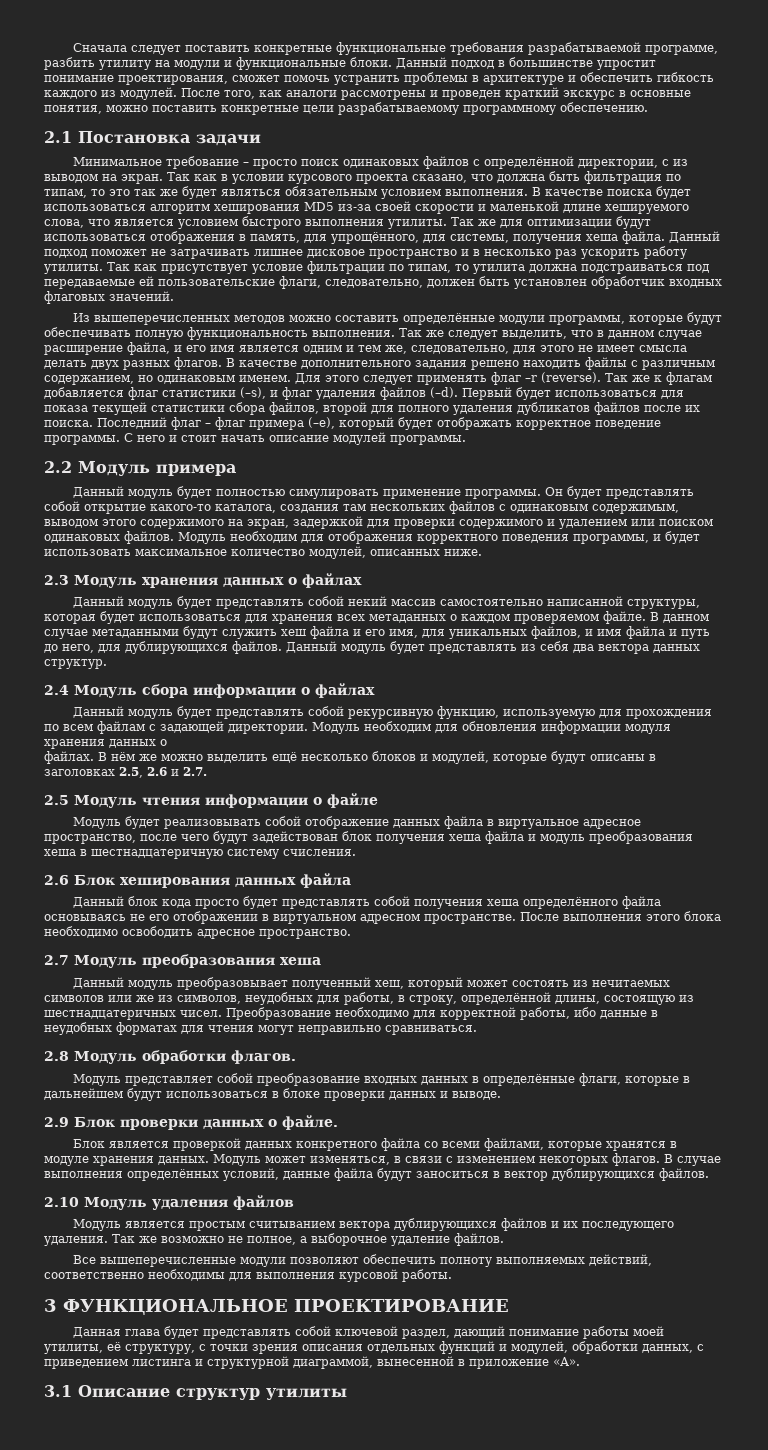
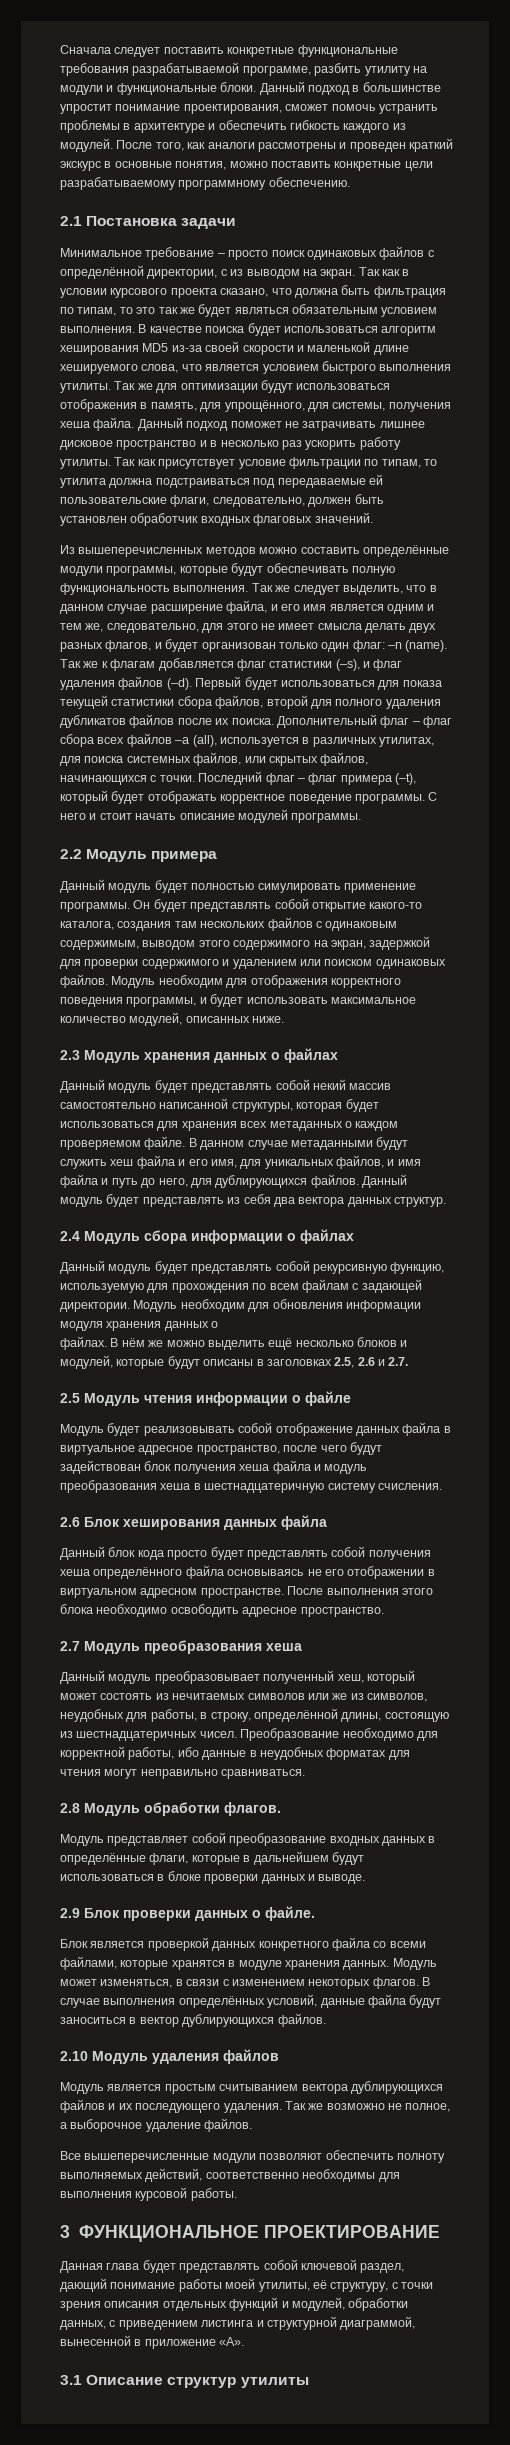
- Так же следует выделить, что в данном случае расширение файла, и его имя является одним и тем же, следовательно, для этого не имеет смысла делать двух разных флагов. В качестве дополнительного задания решено находить файлы с различным содержанием, но одинаковым именем. Для этого следует применять флаг –r (reverse).
+ Так же следует выделить, что в данном случае расширение файла, и его имя является одним и тем же, следовательно, для этого не имеет смысла делать двух разных флагов, и будет организован только один флаг: –n (name).
+ Дополнительный флаг – флаг сбора всех файлов –a (all), используется в различных утилитах, для поиска системных файлов, или скрытых файлов, начинающихся с точки.
- Последний флаг – флаг примера (–e), который будет отображать корректное поведение программы.
+ Последний флаг – флаг примера (–t), который будет отображать корректное поведение программы.

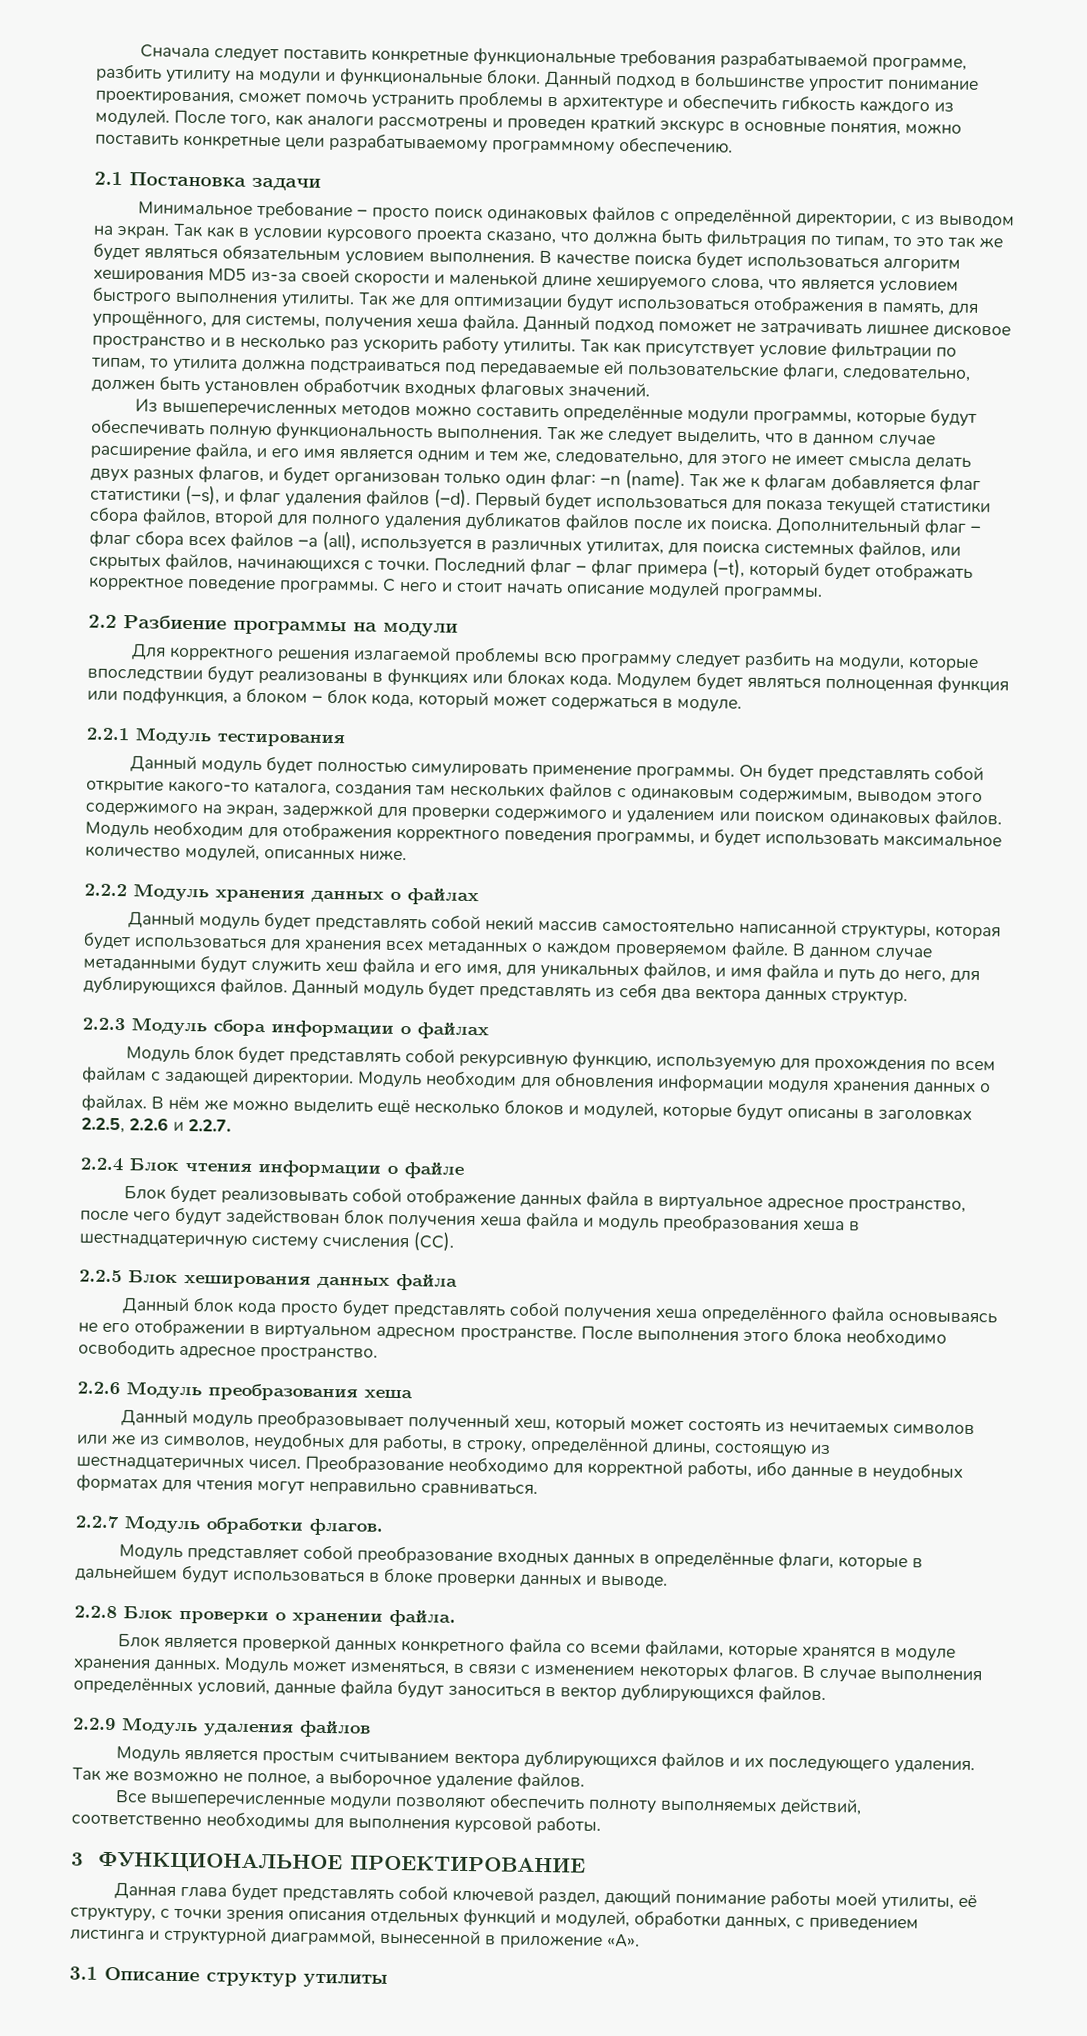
- 2.2 Модуль примера
+ 2.2 Разбиение программы на модули
+ Для корректного решения излагаемой проблемы всю программу следует разбить на модули, которые впоследствии будут реализованы в функциях или блоках кода. Модулем будет являться полноценная функция или подфункция, а блоком – блок кода, который может содержаться в модуле.
+ 2.2.1 Модуль тестирования
- 2.3 Модуль хранения данных о файлах
+ 2.2.2 Модуль хранения данных о файлах
- 2.4 Модуль сбора информации о файлах
+ 2.2.3 Модуль сбора информации о файлах
- Данный модуль будет представлять собой рекурсивную функцию, используемую для прохождения по всем файлам с задающей директории.
+ Модуль блок будет представлять собой рекурсивную функцию, используемую для прохождения по всем файлам с задающей директории.
- В нём же можно выделить ещё несколько блоков и модулей, которые будут описаны в заголовках 2.5, 2.6 и 2.7.
- 2.5 Модуль чтения информации о файле
+ В нём же можно выделить ещё несколько блоков и модулей, которые будут описаны в заголовках 2.2.5, 2.2.6 и 2.2.7.
+ 2.2.4 Блок чтения информации о файле
- Модуль будет реализовывать собой отображение данных файла в виртуальное адресное пространство, после чего будут задействован блок получения хеша файла и модуль преобразования хеша в шестнадцатеричную систему счисления.
- 2.6 Блок хеширования данных файла
+ Блок будет реализовывать собой отображение данных файла в виртуальное адресное пространство, после чего будут задействован блок получения хеша файла и модуль преобразования хеша в шестнадцатеричную систему счисления (СС).
+ 2.2.5 Блок хеширования данных файла
- 2.7 Модуль преобразования хеша
+ 2.2.6 Модуль преобразования хеша
- 2.8 Модуль обработки флагов.
+ 2.2.7 Модуль обработки флагов.
- 2.9 Блок проверки данных о файле.
+ 2.2.8 Блок проверки о хранении файла.
- 2.10 Модуль удаления файлов
+ 2.2.9 Модуль удаления файлов

